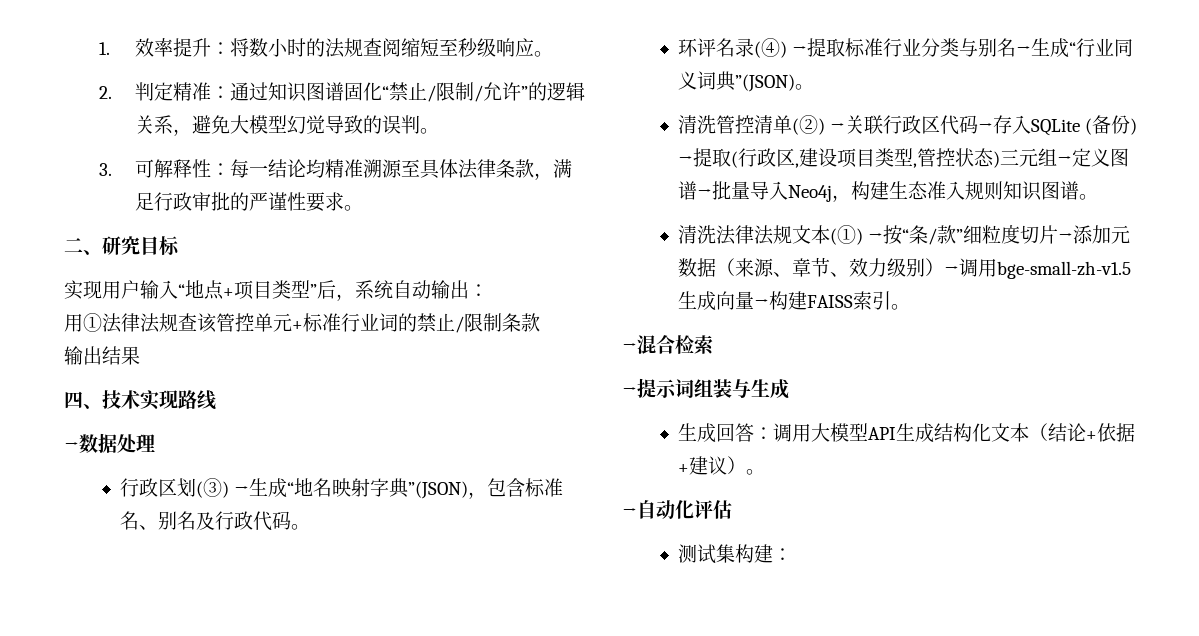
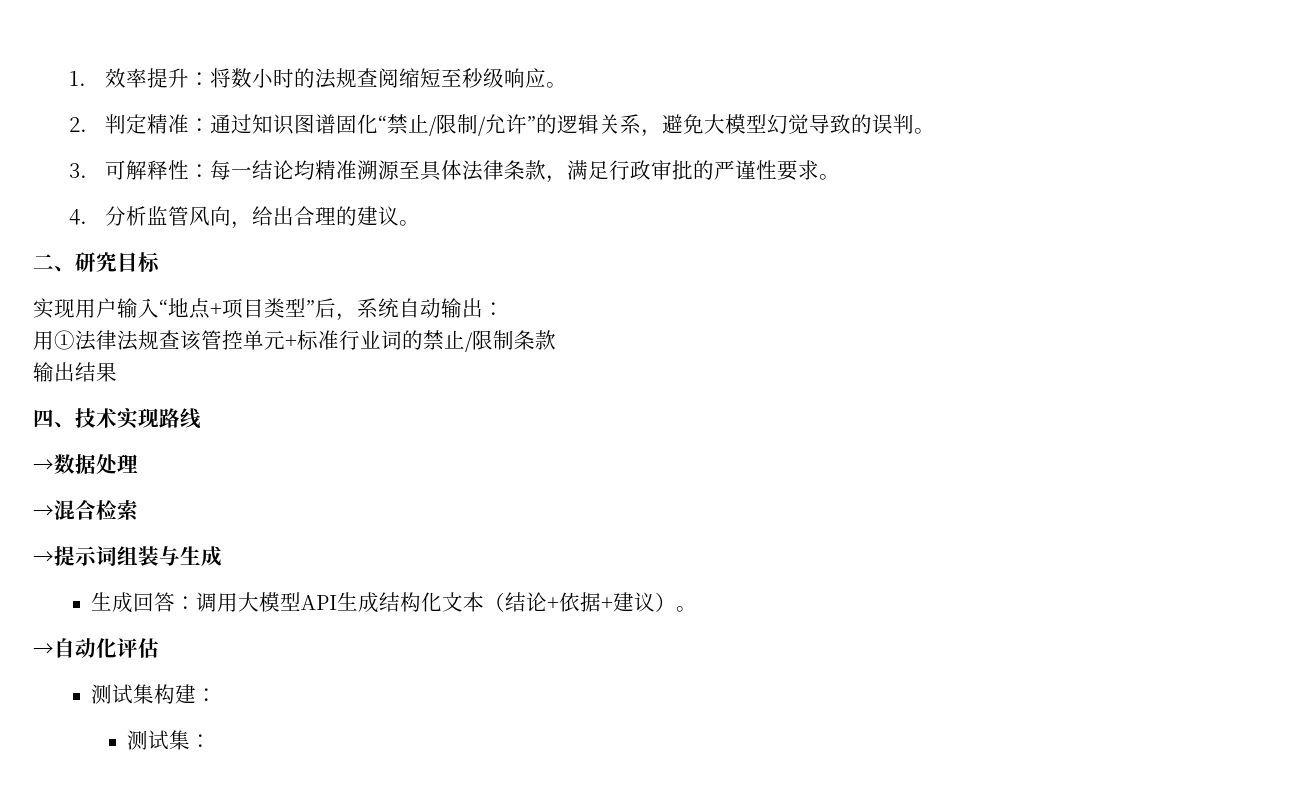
+ 4.分析监管风向，给出合理的建议。
- 行政区划(③) →生成“地名映射字典”(JSON)，包含标准名、别名及行政代码。
- 环评名录(④) →提取标准行业分类与别名→生成“行业同义词典”(JSON)。
- 清洗管控清单(②) →关联行政区代码→存入SQLite (备份) →提取(行政区,建设项目类型,管控状态)三元组→定义图谱→批量导入Neo4j，构建生态准入规则知识图谱。
- 清洗法律法规文本(①) →按“条/款”细粒度切片→添加元数据（来源、章节、效力级别）→调用bge-small-zh-v1.5生成向量→构建FAISS索引。
+ 测试集：

